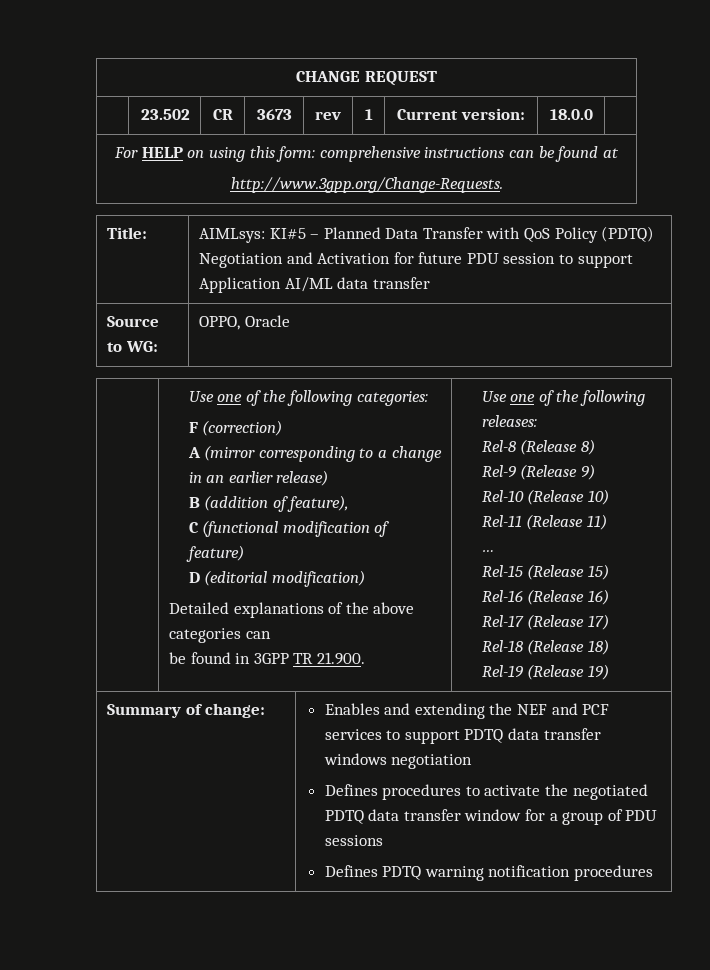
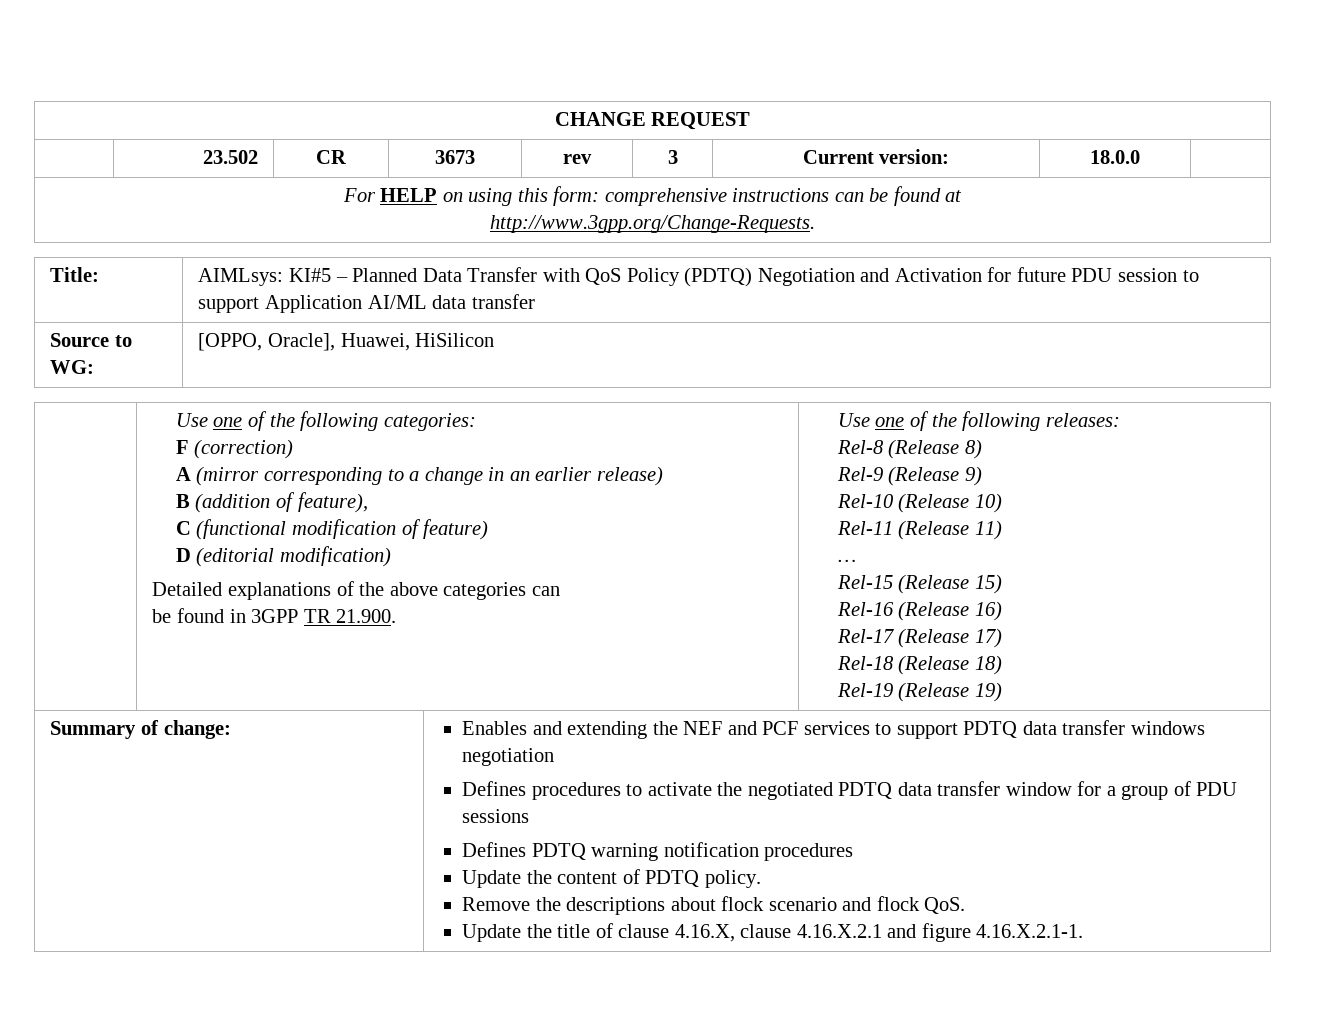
- | 23.502 | CR | 3673 | rev | 1 | Current version: | 18.0.0 |
+ | 23.502 | CR | 3673 | rev | 3 | Current version: | 18.0.0 |
- Source to WG: | OPPO, Oracle
+ Source to WG: | [OPPO, Oracle], Huawei, HiSilicon
+ Update the content of PDTQ policy.
+ Remove the descriptions about flock scenario and flock QoS.
+ Update the title of clause 4.16.X, clause 4.16.X.2.1 and figure 4.16.X.2.1-1.

